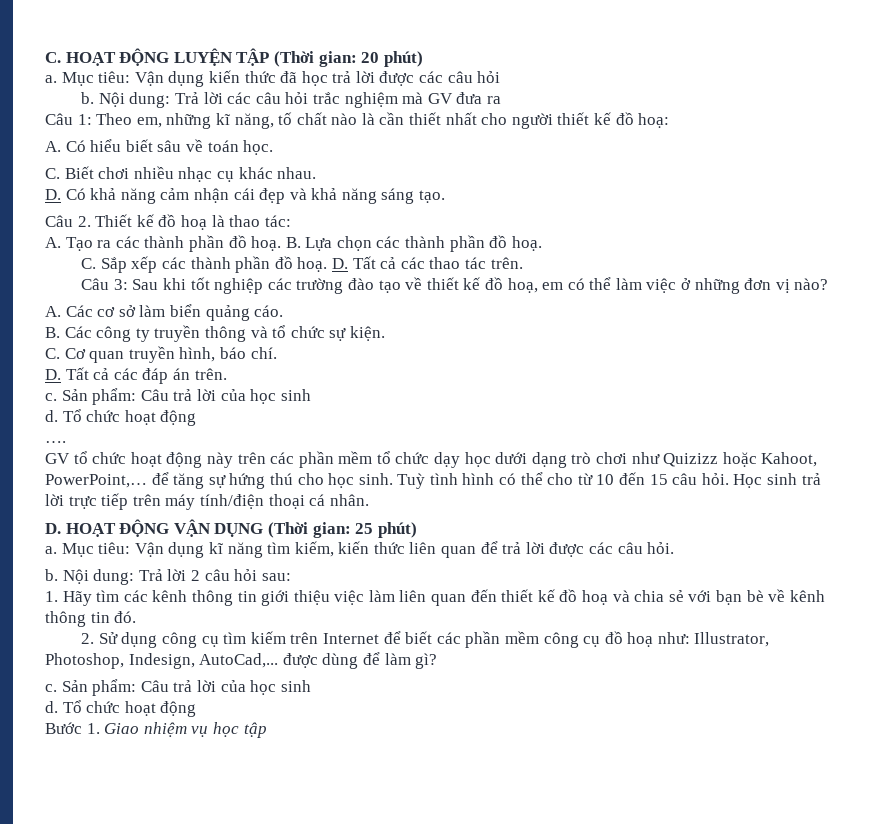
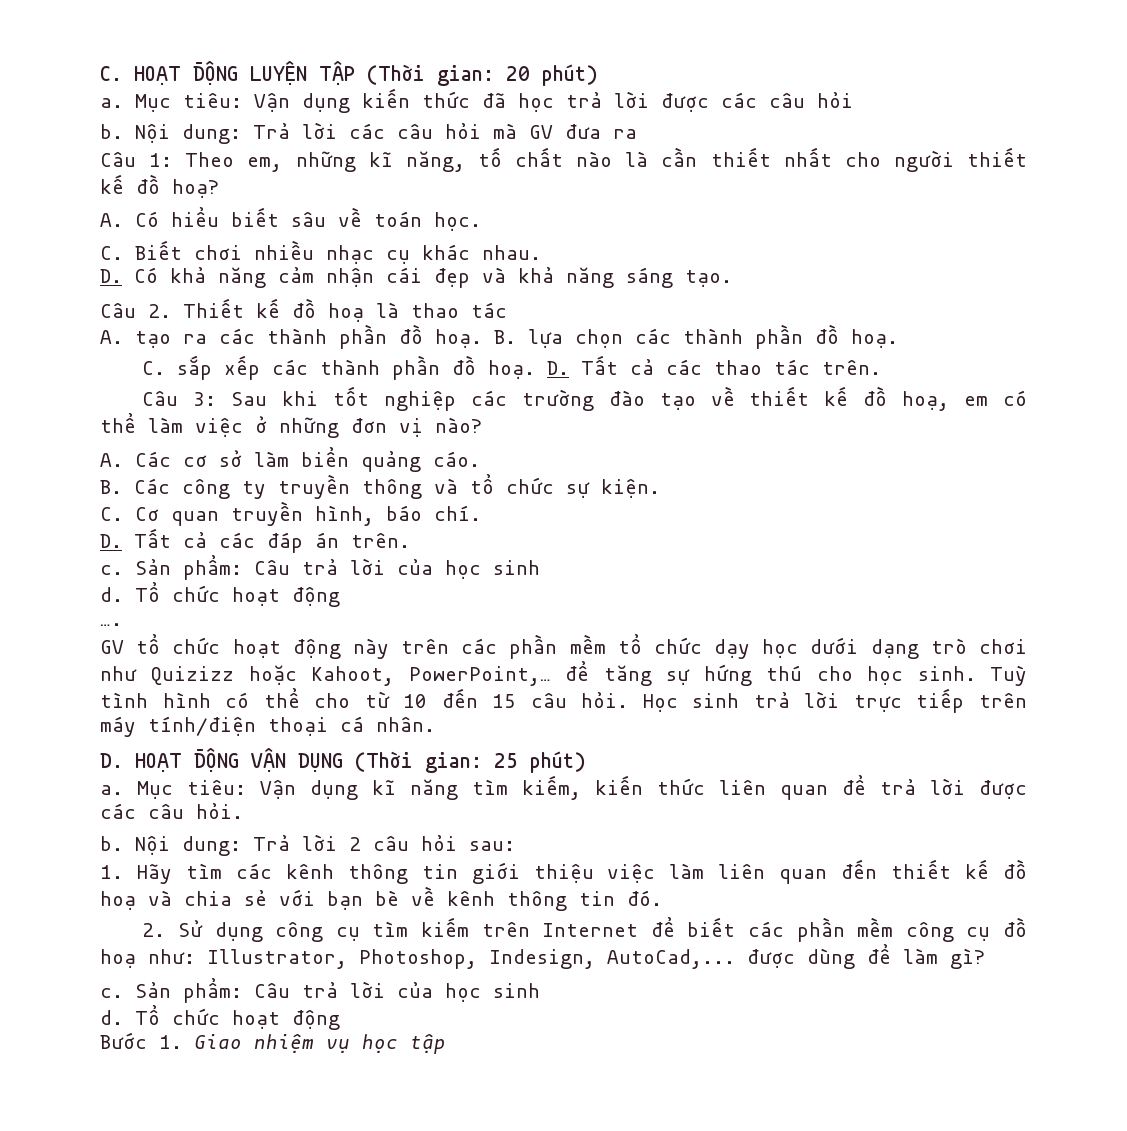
- Nội dung: Trả lời các câu hỏi trắc nghiệm mà GV đưa ra
+ Nội dung: Trả lời các câu hỏi mà GV đưa ra
- Câu 1: Theo em, những kĩ năng, tố chất nào là cần thiết nhất cho người thiết kế đồ hoạ:
+ Câu 1: Theo em, những kĩ năng, tố chất nào là cần thiết nhất cho người thiết kế đồ hoạ?
- Câu 2. Thiết kế đồ hoạ là thao tác:
- A. Tạo ra các thành phần đồ hoạ.
+ Câu 2. Thiết kế đồ hoạ là thao tác
+ A. tạo ra các thành phần đồ hoạ.
- B. Lựa chọn các thành phần đồ hoạ.
+ B. lựa chọn các thành phần đồ hoạ.
- C. Sắp xếp các thành phần đồ hoạ.
+ C. sắp xếp các thành phần đồ hoạ.

